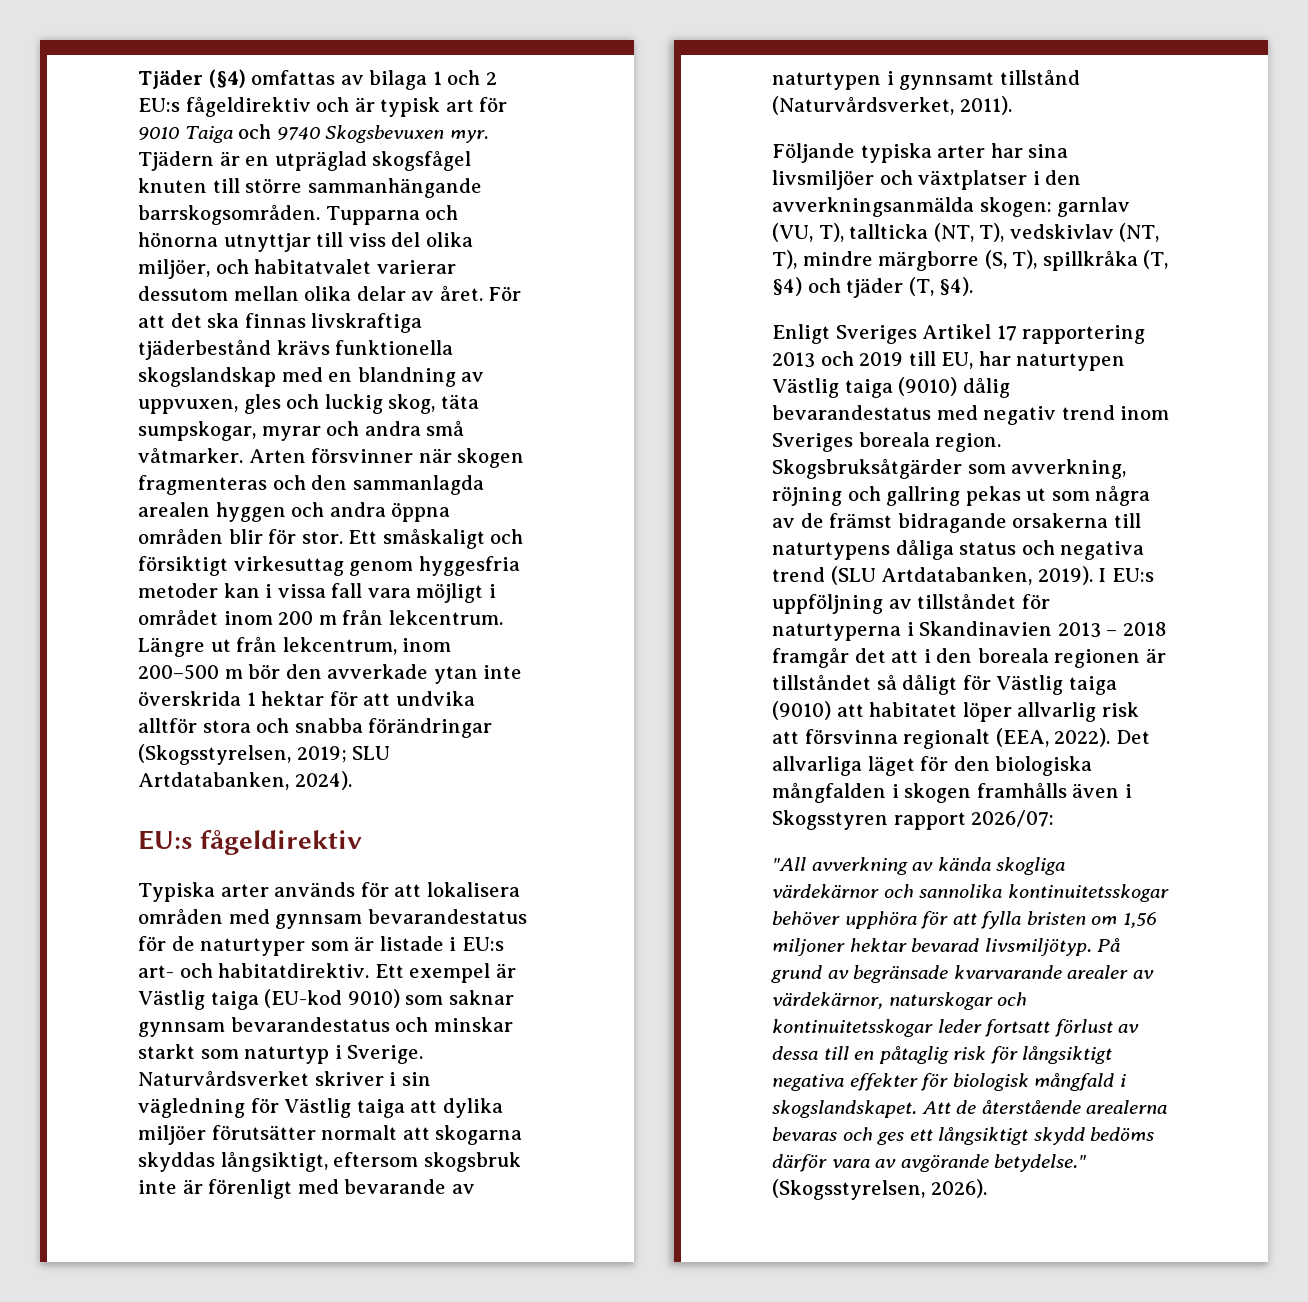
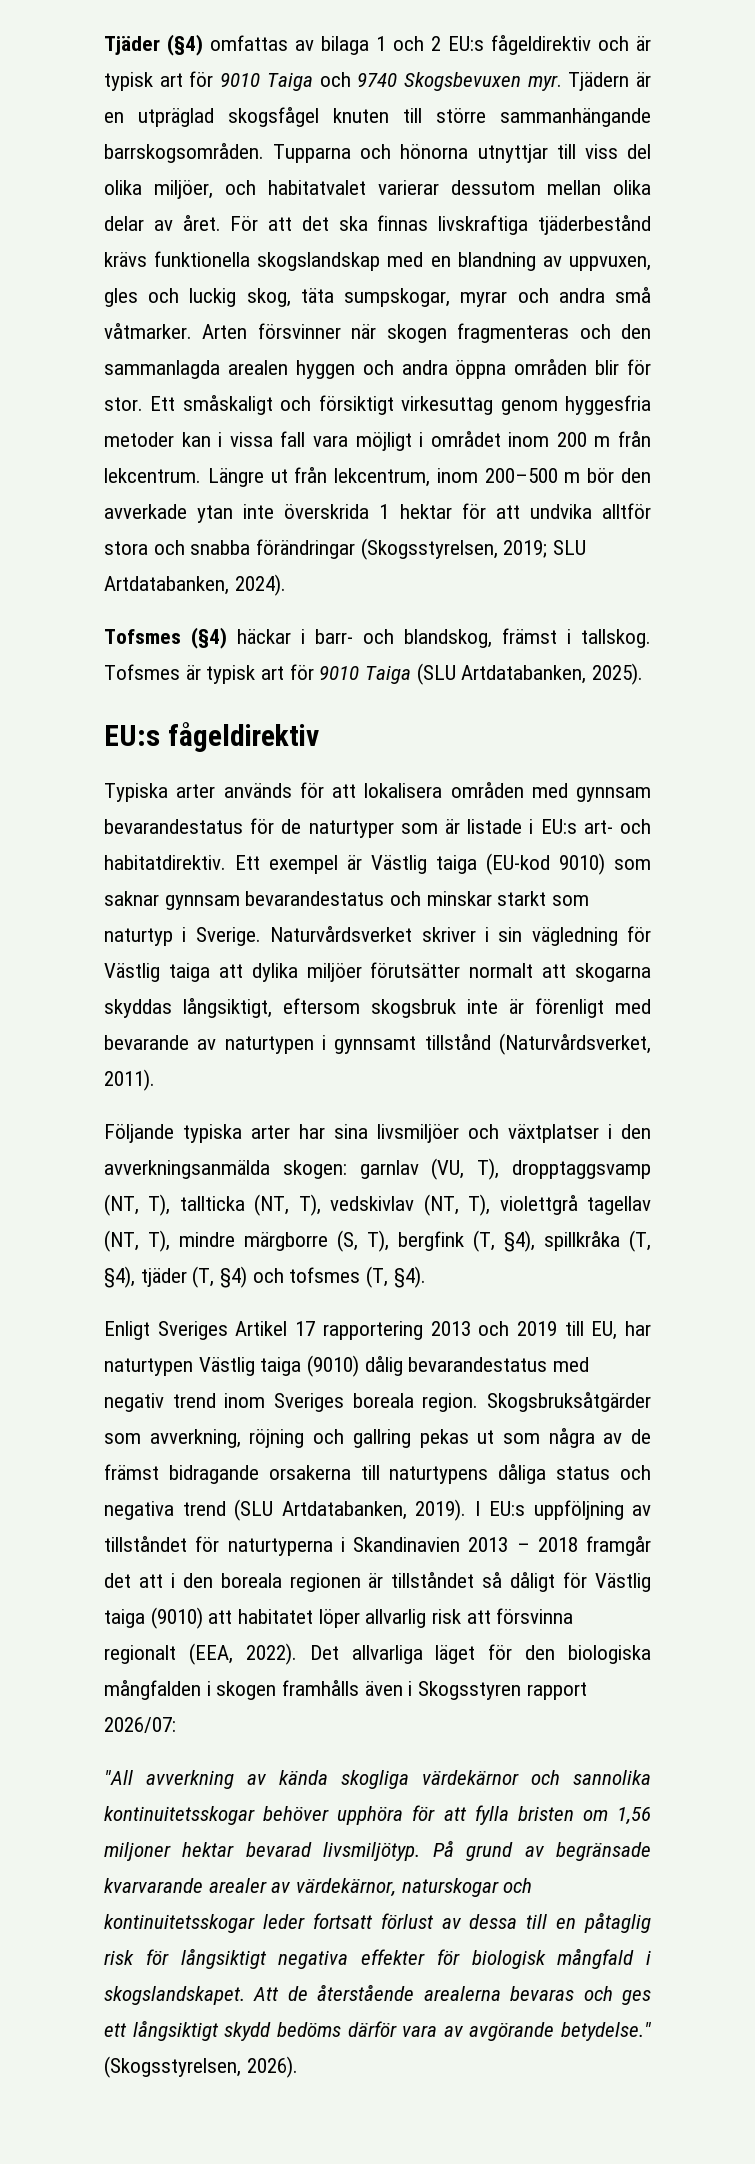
+ Tofsmes (§4) häckar i barr- och blandskog, främst i tallskog. Tofsmes är typisk art för 9010 Taiga (SLU Artdatabanken, 2025).
- Följande typiska arter har sina livsmiljöer och växtplatser i den avverkningsanmälda skogen: garnlav (VU, T), tallticka (NT, T), vedskivlav (NT, T), mindre märgborre (S, T), spillkråka (T, §4) och tjäder (T, §4).
+ Följande typiska arter har sina livsmiljöer och växtplatser i den avverkningsanmälda skogen: garnlav (VU, T), dropptaggsvamp (NT, T), tallticka (NT, T), vedskivlav (NT, T), violettgrå tagellav (NT, T), mindre märgborre (S, T), bergfink (T, §4), spillkråka (T, §4), tjäder (T, §4) och tofsmes (T, §4).

